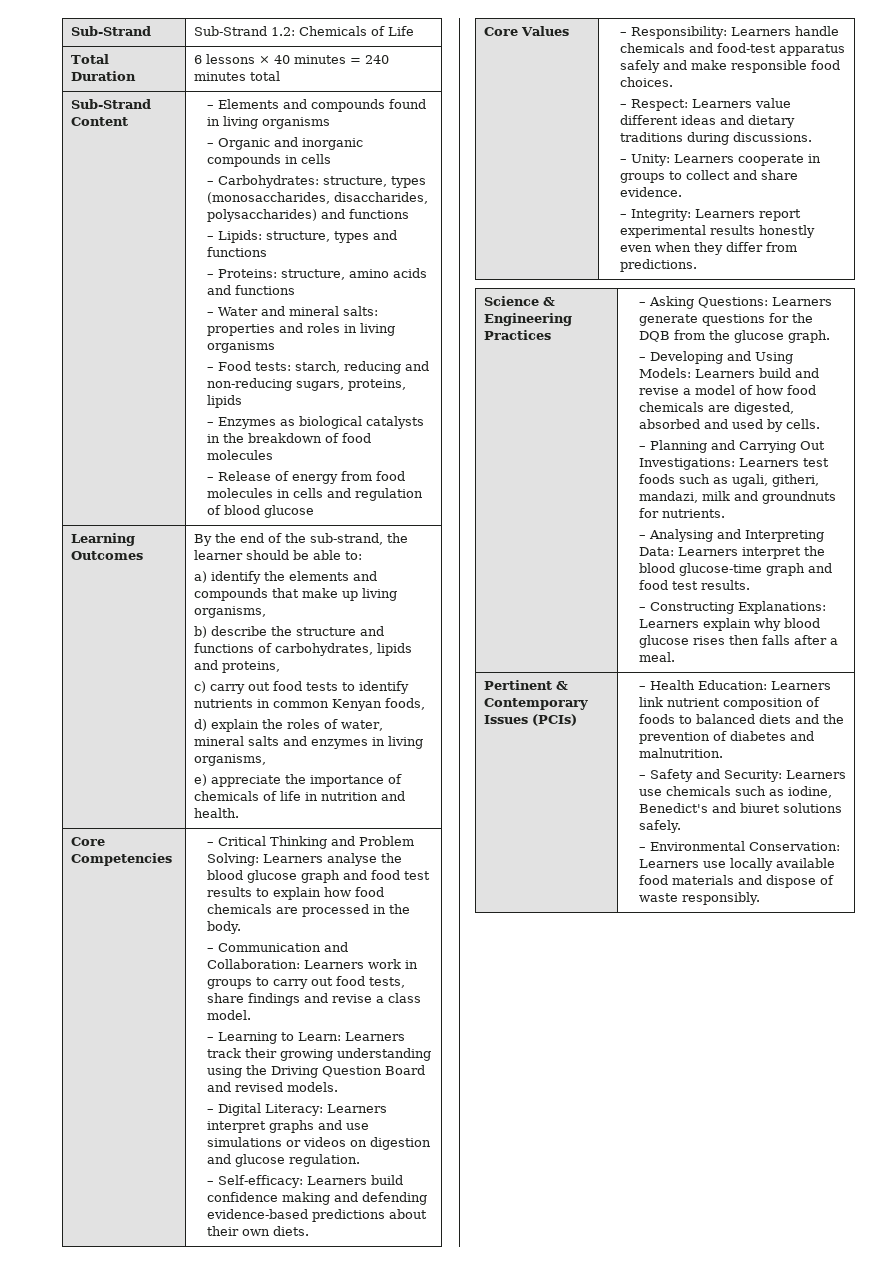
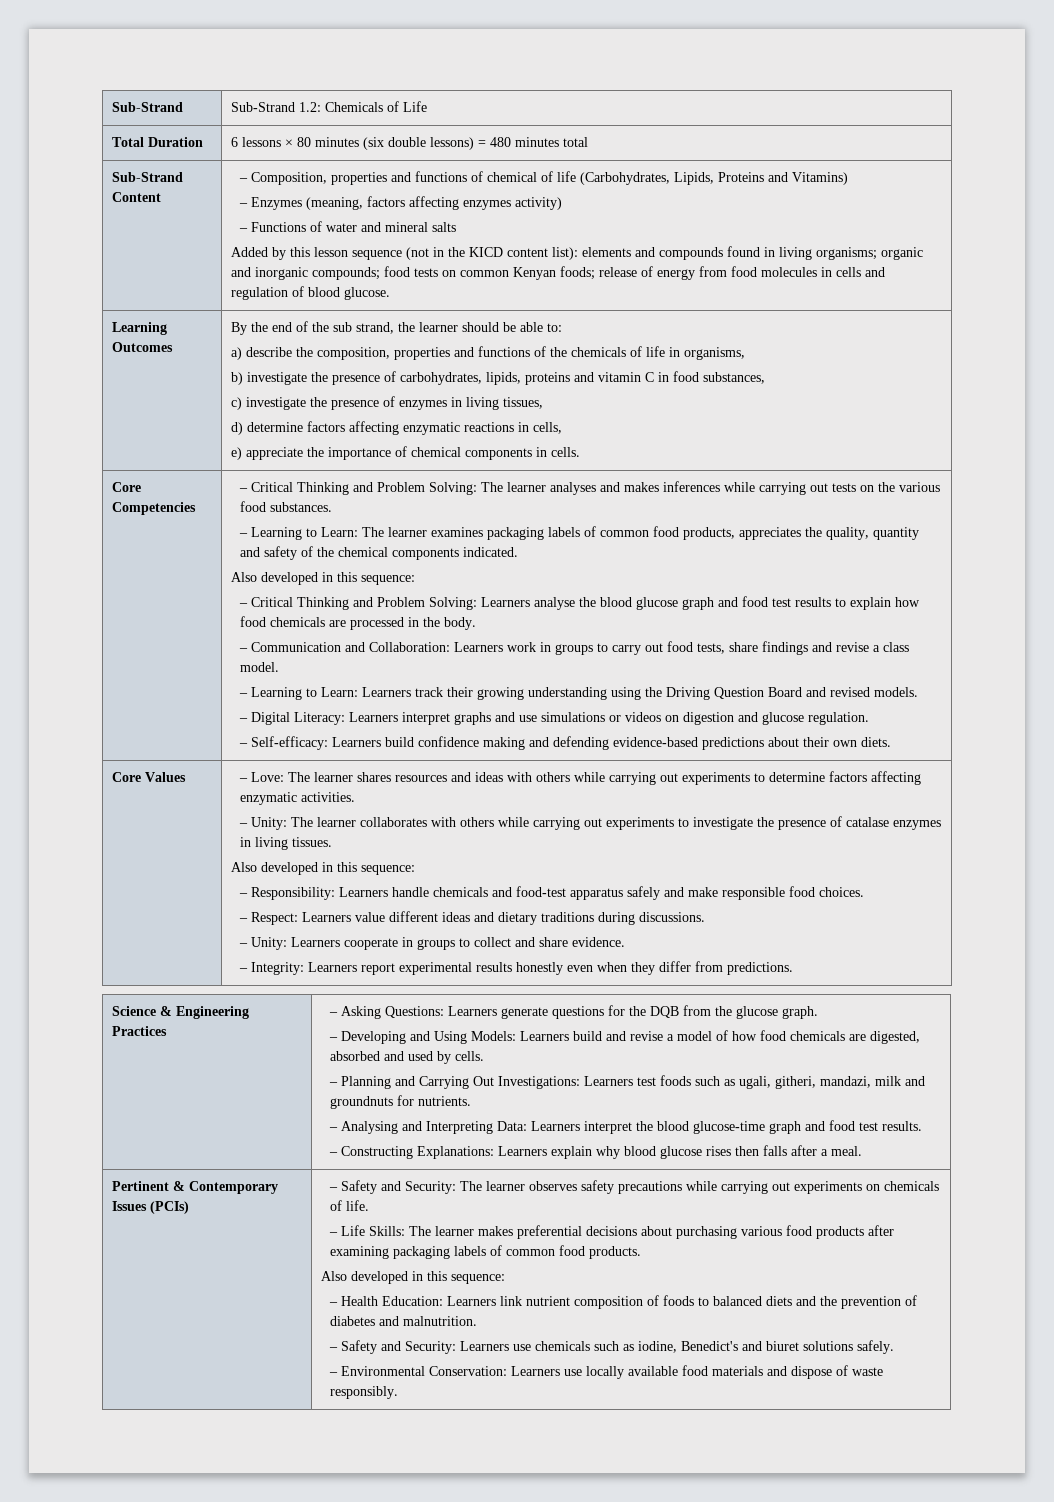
- Total Duration | 6 lessons × 40 minutes = 240 minutes total
+ Total Duration | 6 lessons × 80 minutes (six double lessons) = 480 minutes total
- – Elements and compounds found in living organisms
- – Organic and inorganic compounds in cells
- – Carbohydrates: structure, types (monosaccharides, disaccharides, polysaccharides) and functions
- – Lipids: structure, types and functions
- – Proteins: structure, amino acids and functions
- – Water and mineral salts: properties and roles in living organisms
- – Food tests: starch, reducing and non-reducing sugars, proteins, lipids
- – Enzymes as biological catalysts in the breakdown of food molecules
- – Release of energy from food molecules in cells and regulation of blood glucose
+ – Composition, properties and functions of chemical of life (Carbohydrates, Lipids, Proteins and Vitamins)
+ – Enzymes (meaning, factors affecting enzymes activity)
+ – Functions of water and mineral salts
+ Added by this lesson sequence (not in the KICD content list): elements and compounds found in living organisms; organic and inorganic compounds; food tests on common Kenyan foods; release of energy from food molecules in cells and regulation of blood glucose.
- By the end of the sub-strand, the learner should be able to:
+ By the end of the sub strand, the learner should be able to:
- a) identify the elements and compounds that make up living organisms,
- b) describe the structure and functions of carbohydrates, lipids and proteins,
- c) carry out food tests to identify nutrients in common Kenyan foods,
- d) explain the roles of water, mineral salts and enzymes in living organisms,
+ a) describe the composition, properties and functions of the chemicals of life in organisms,
+ b) investigate the presence of carbohydrates, lipids, proteins and vitamin C in food substances,
+ c) investigate the presence of enzymes in living tissues,
+ d) determine factors affecting enzymatic reactions in cells,
- e) appreciate the importance of chemicals of life in nutrition and health.
+ e) appreciate the importance of chemical components in cells.
+ – Critical Thinking and Problem Solving: The learner analyses and makes inferences while carrying out tests on the various food substances.
+ – Learning to Learn: The learner examines packaging labels of common food products, appreciates the quality, quantity and safety of the chemical components indicated.
+ Also developed in this sequence:
+ – Love: The learner shares resources and ideas with others while carrying out experiments to determine factors affecting enzymatic activities.
+ – Unity: The learner collaborates with others while carrying out experiments to investigate the presence of catalase enzymes in living tissues.
+ Also developed in this sequence:
+ – Safety and Security: The learner observes safety precautions while carrying out experiments on chemicals of life.
+ – Life Skills: The learner makes preferential decisions about purchasing various food products after examining packaging labels of common food products.
+ Also developed in this sequence:

